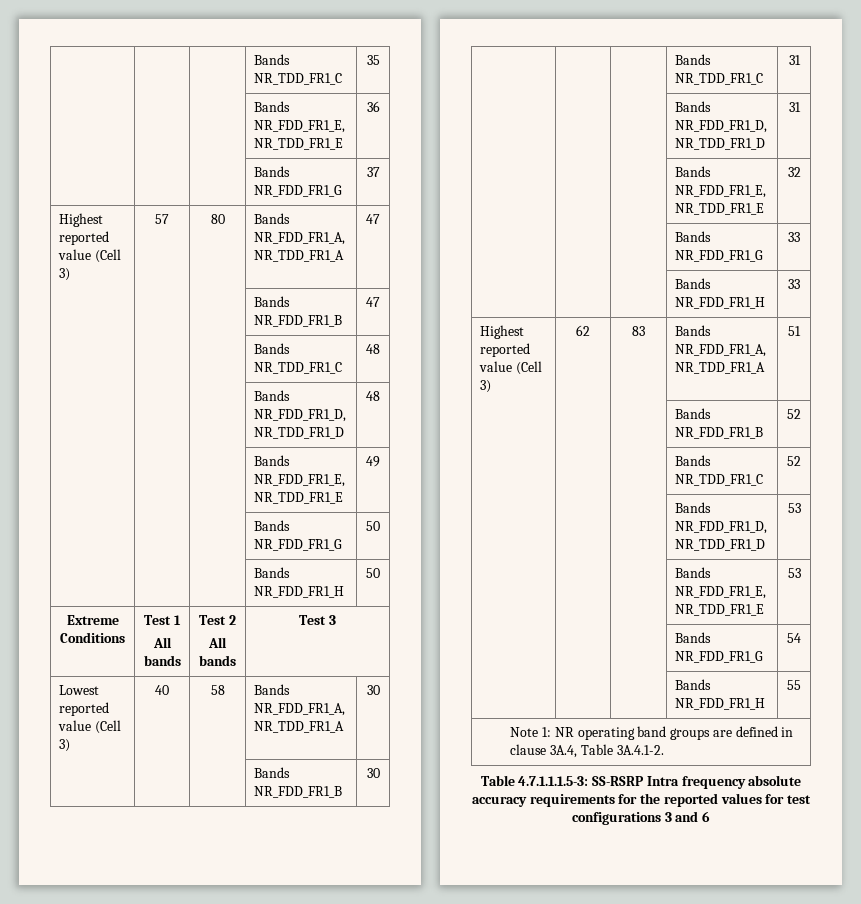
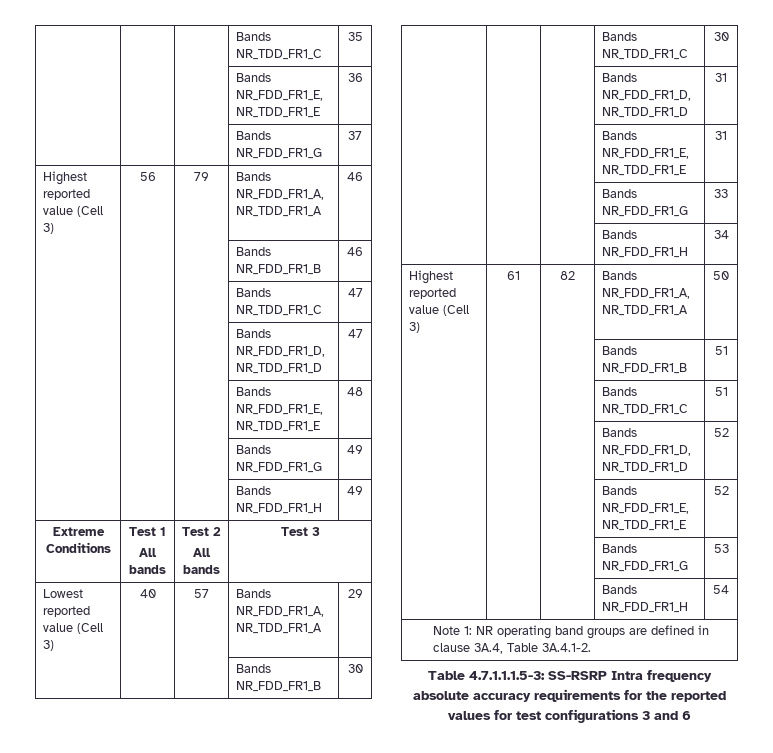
- Highest reported value (Cell 3) | 57 | 80 | Bands NR_FDD_FR1_A, NR_TDD_FR1_A | 47
- | | | Bands NR_FDD_FR1_B | 47
- | | | Bands NR_TDD_FR1_C | 48
- | | | Bands NR_FDD_FR1_D, NR_TDD_FR1_D | 48
- | | | Bands NR_FDD_FR1_E, NR_TDD_FR1_E | 49
- | | | Bands NR_FDD_FR1_G | 50
- | | | Bands NR_FDD_FR1_H | 50
+ Highest reported value (Cell 3) | 56 | 79 | Bands NR_FDD_FR1_A, NR_TDD_FR1_A | 46
+ | | | Bands NR_FDD_FR1_B | 46
+ | | | Bands NR_TDD_FR1_C | 47
+ | | | Bands NR_FDD_FR1_D, NR_TDD_FR1_D | 47
+ | | | Bands NR_FDD_FR1_E, NR_TDD_FR1_E | 48
+ | | | Bands NR_FDD_FR1_G | 49
+ | | | Bands NR_FDD_FR1_H | 49
- Lowest reported value (Cell 3) | 40 | 58 | Bands NR_FDD_FR1_A, NR_TDD_FR1_A | 30
+ Lowest reported value (Cell 3) | 40 | 57 | Bands NR_FDD_FR1_A, NR_TDD_FR1_A | 29
- | | | Bands NR_TDD_FR1_C | 31
+ | | | Bands NR_TDD_FR1_C | 30
- | | | Bands NR_FDD_FR1_E, NR_TDD_FR1_E | 32
+ | | | Bands NR_FDD_FR1_E, NR_TDD_FR1_E | 31
- | | | Bands NR_FDD_FR1_H | 33
- Highest reported value (Cell 3) | 62 | 83 | Bands NR_FDD_FR1_A, NR_TDD_FR1_A | 51
- | | | Bands NR_FDD_FR1_B | 52
- | | | Bands NR_TDD_FR1_C | 52
- | | | Bands NR_FDD_FR1_D, NR_TDD_FR1_D | 53
- | | | Bands NR_FDD_FR1_E, NR_TDD_FR1_E | 53
- | | | Bands NR_FDD_FR1_G | 54
- | | | Bands NR_FDD_FR1_H | 55
+ | | | Bands NR_FDD_FR1_H | 34
+ Highest reported value (Cell 3) | 61 | 82 | Bands NR_FDD_FR1_A, NR_TDD_FR1_A | 50
+ | | | Bands NR_FDD_FR1_B | 51
+ | | | Bands NR_TDD_FR1_C | 51
+ | | | Bands NR_FDD_FR1_D, NR_TDD_FR1_D | 52
+ | | | Bands NR_FDD_FR1_E, NR_TDD_FR1_E | 52
+ | | | Bands NR_FDD_FR1_G | 53
+ | | | Bands NR_FDD_FR1_H | 54

